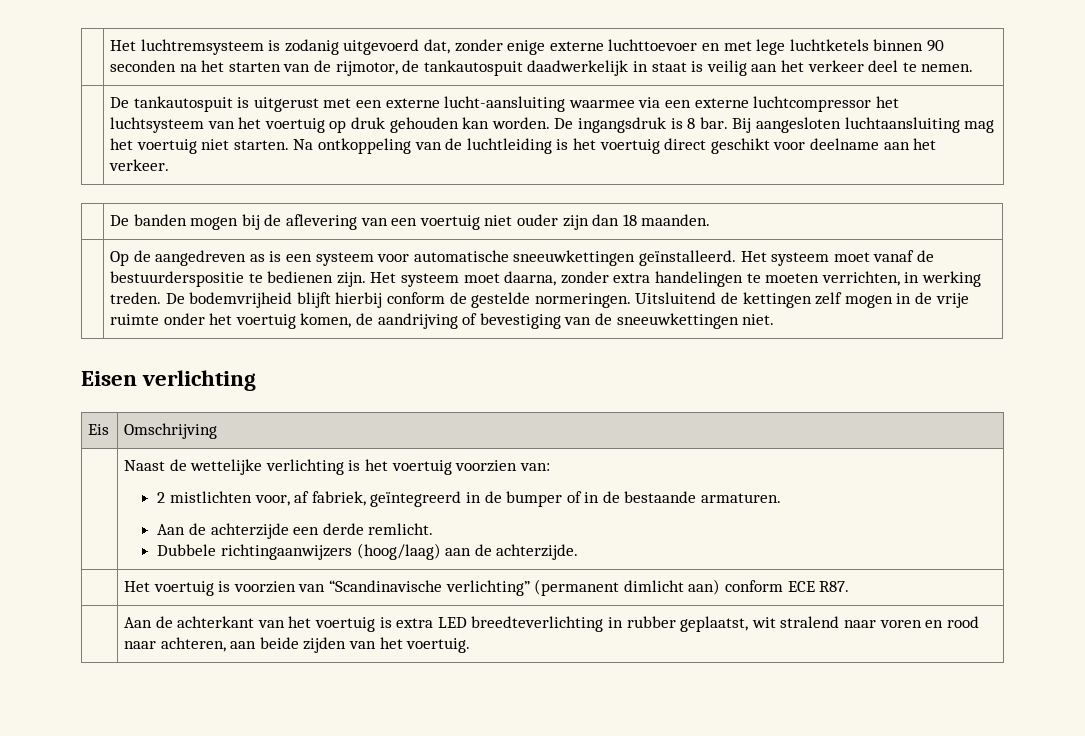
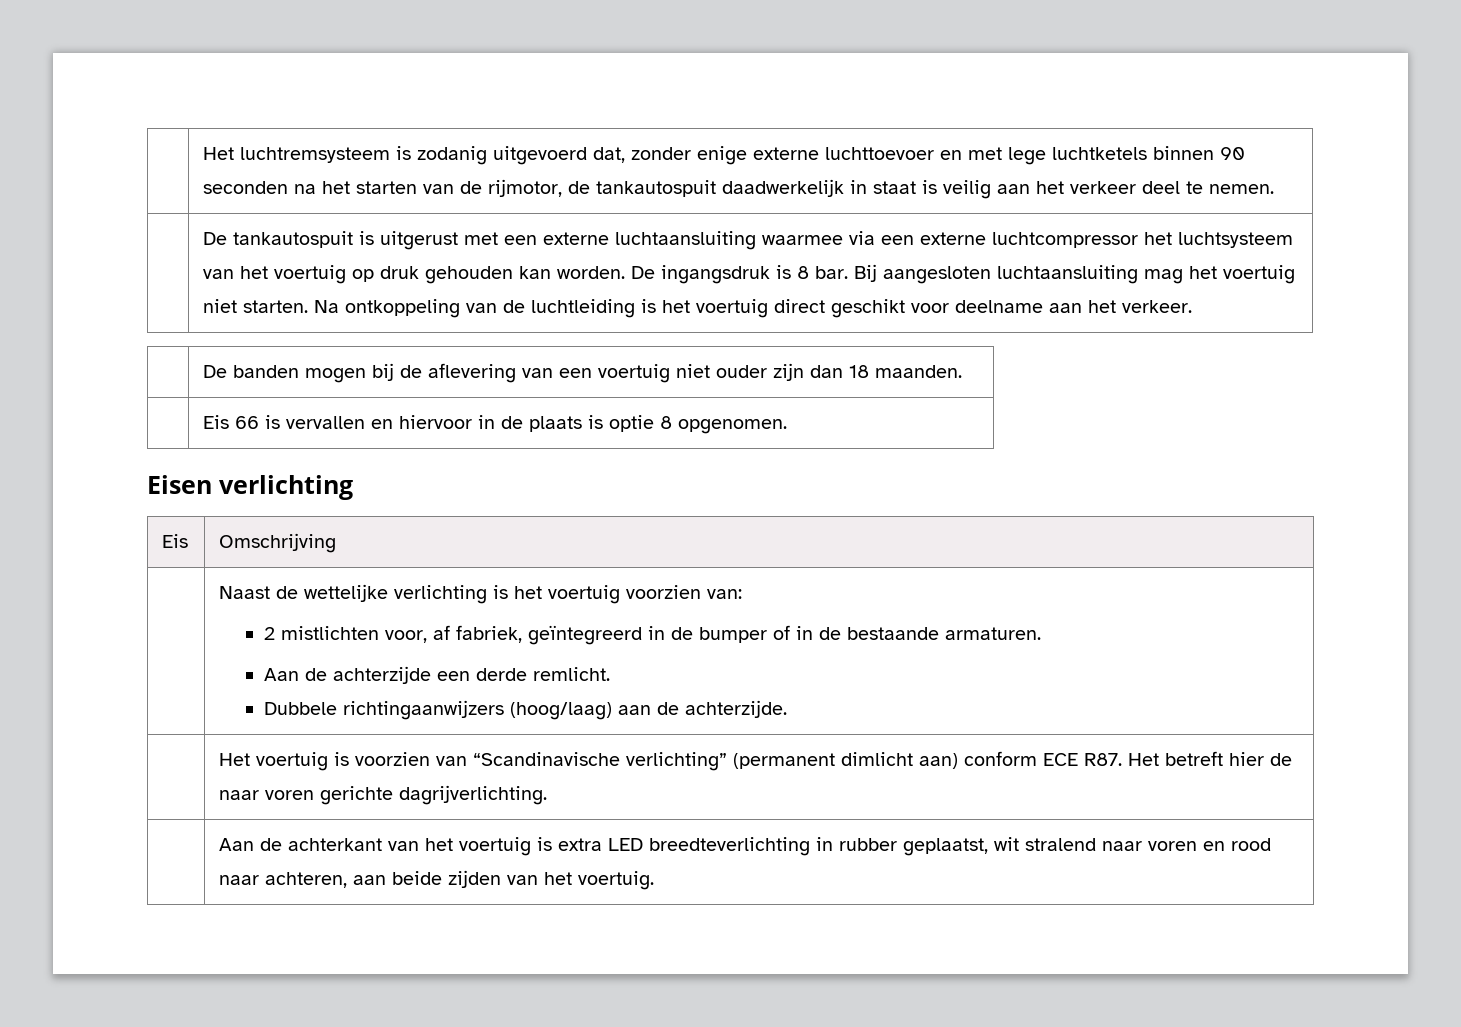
- De tankautospuit is uitgerust met een externe lucht-aansluiting waarmee via een externe luchtcompressor het luchtsysteem van het voertuig op druk gehouden kan worden.
+ De tankautospuit is uitgerust met een externe luchtaansluiting waarmee via een externe luchtcompressor het luchtsysteem van het voertuig op druk gehouden kan worden.
- Op de aangedreven as is een systeem voor automatische sneeuwkettingen geïnstalleerd. Het systeem moet vanaf de bestuurderspositie te bedienen zijn. Het systeem moet daarna, zonder extra handelingen te moeten verrichten, in werking treden. De bodemvrijheid blijft hierbij conform de gestelde normeringen. Uitsluitend de kettingen zelf mogen in de vrije ruimte onder het voertuig komen, de aandrijving of bevestiging van de sneeuwkettingen niet.
+ Eis 66 is vervallen en hiervoor in de plaats is optie 8 opgenomen.
- | Het voertuig is voorzien van “Scandinavische verlichting” (permanent dimlicht aan) conform ECE R87.
+ | Het voertuig is voorzien van “Scandinavische verlichting” (permanent dimlicht aan) conform ECE R87. Het betreft hier de naar voren gerichte dagrijverlichting.

